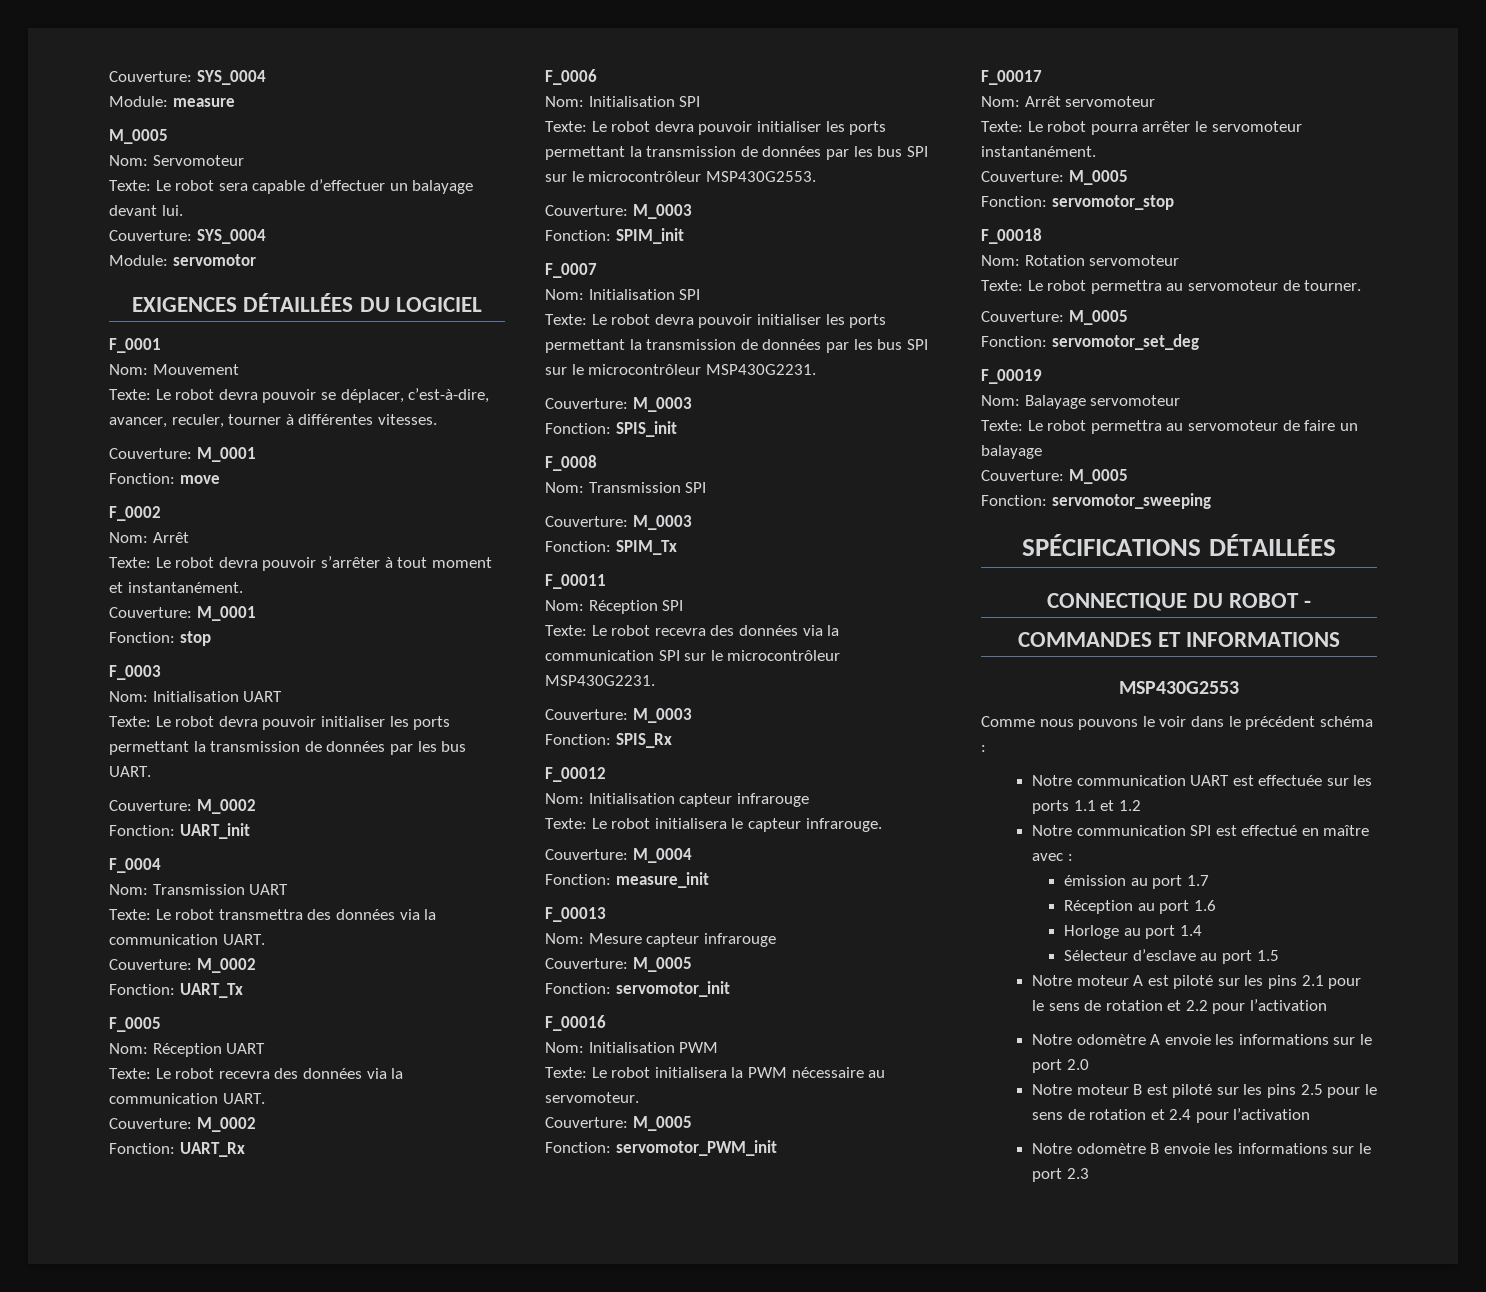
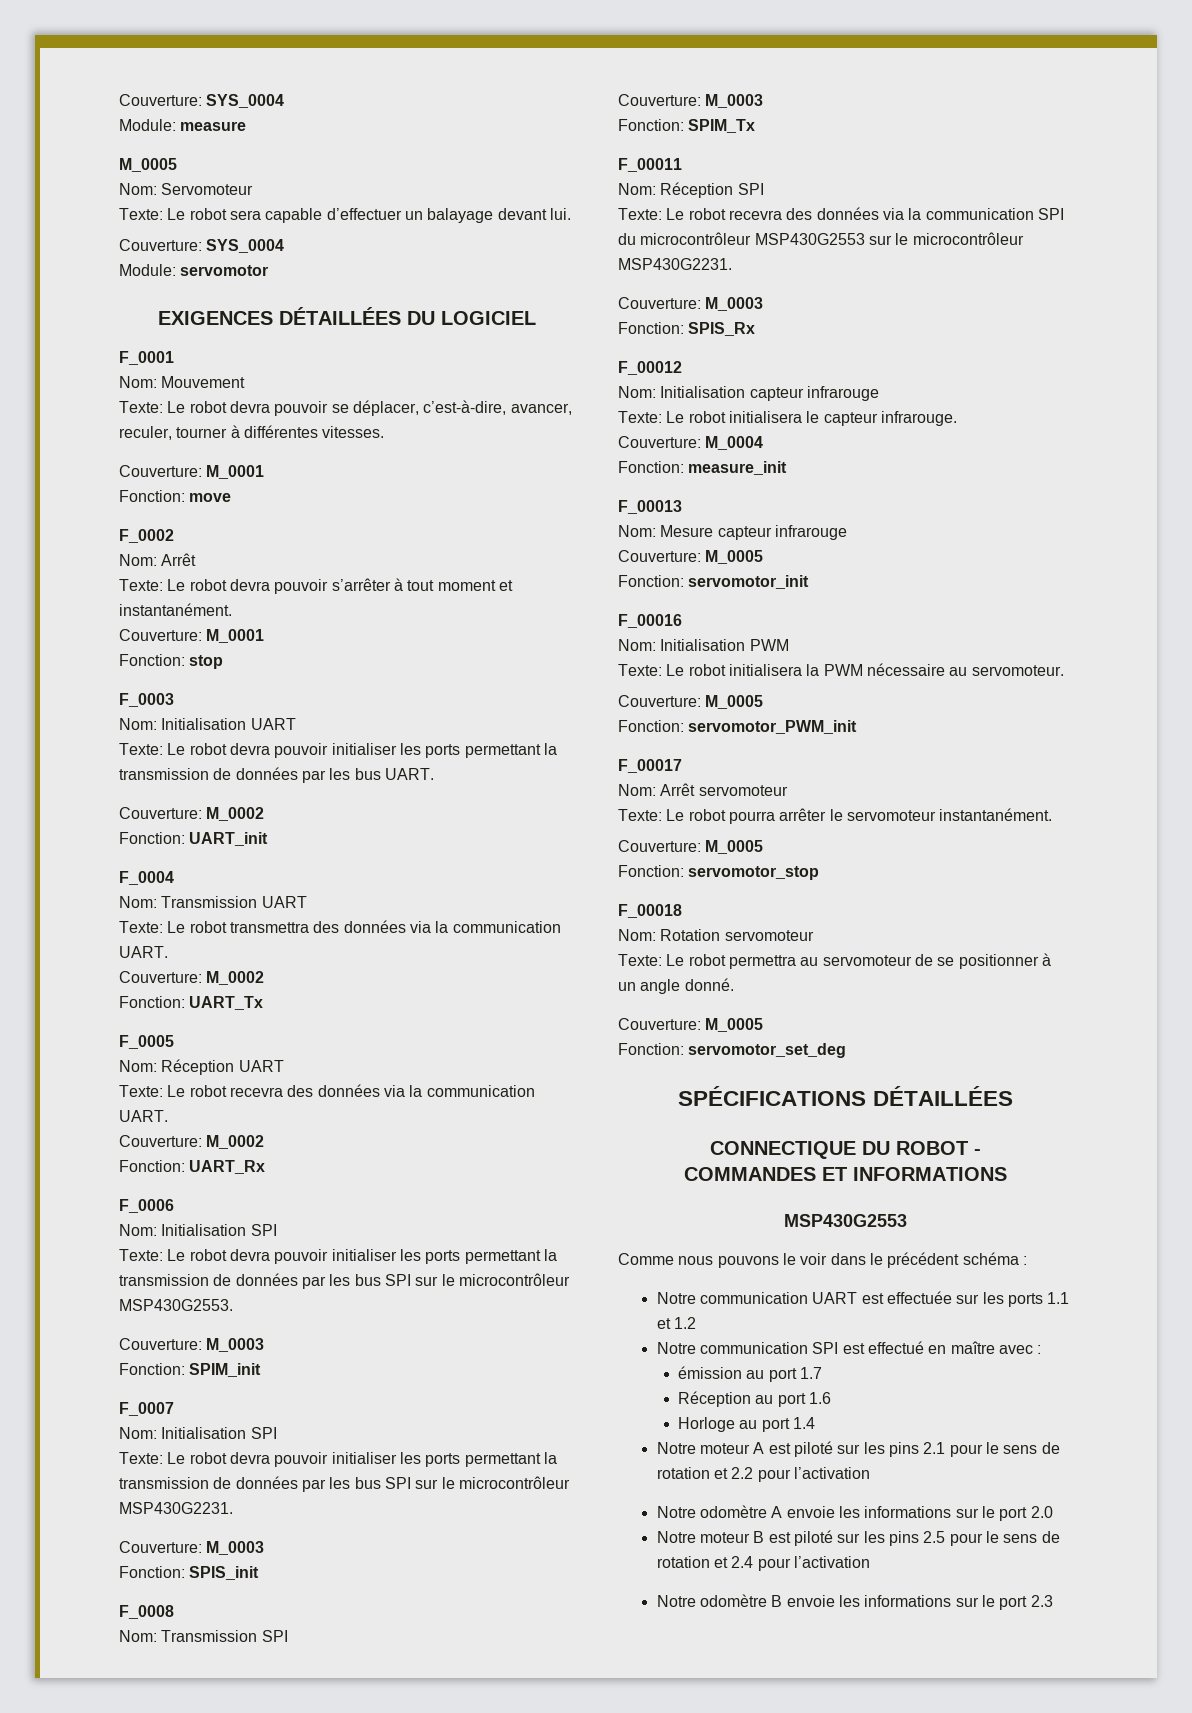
- Texte: Le robot recevra des données via la communication SPI sur le microcontrôleur MSP430G2231.
+ Texte: Le robot recevra des données via la communication SPI du microcontrôleur MSP430G2553 sur le microcontrôleur MSP430G2231.
- Texte: Le robot permettra au servomoteur de tourner.
+ Texte: Le robot permettra au servomoteur de se positionner à un angle donné.
  Couverture: M_0005
  Fonction: servomotor_set_deg
- F_00019
- Nom: Balayage servomoteur
- Texte: Le robot permettra au servomoteur de faire un balayage
- Couverture: M_0005
- Fonction: servomotor_sweeping
- Sélecteur d’esclave au port 1.5

